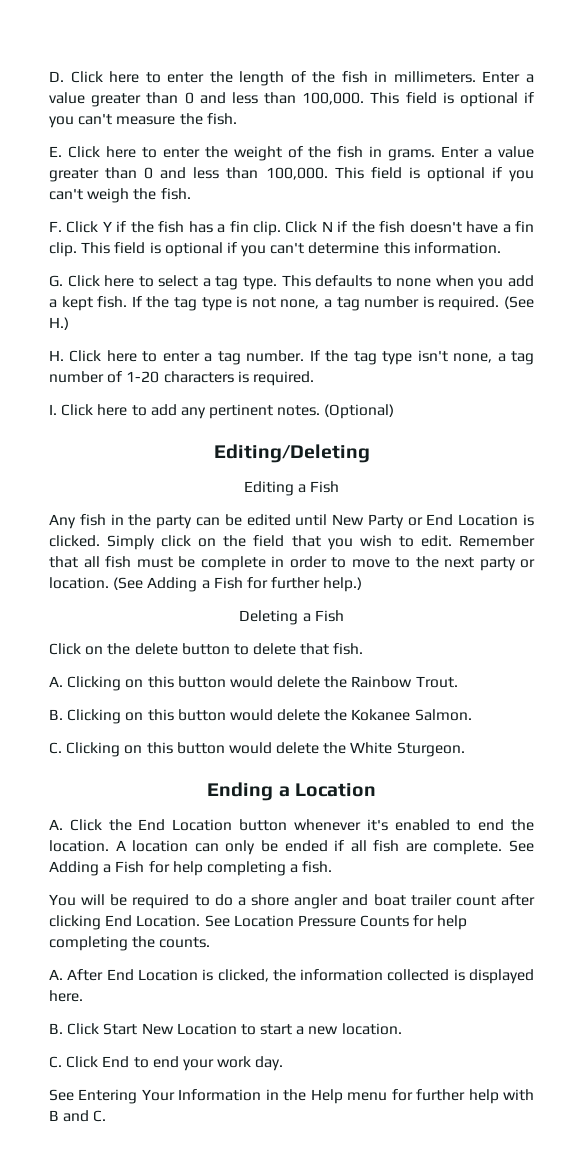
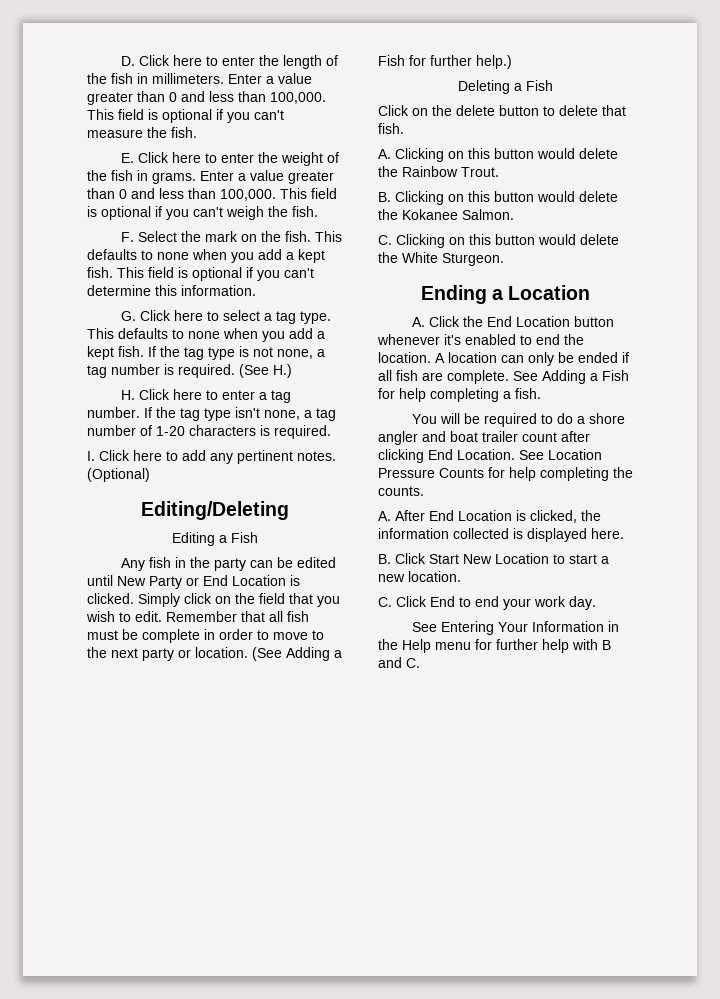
- F. Click Y if the fish has a fin clip. Click N if the fish doesn't have a fin clip.
+ F. Select the mark on the fish. This defaults to none when you add a kept fish.

